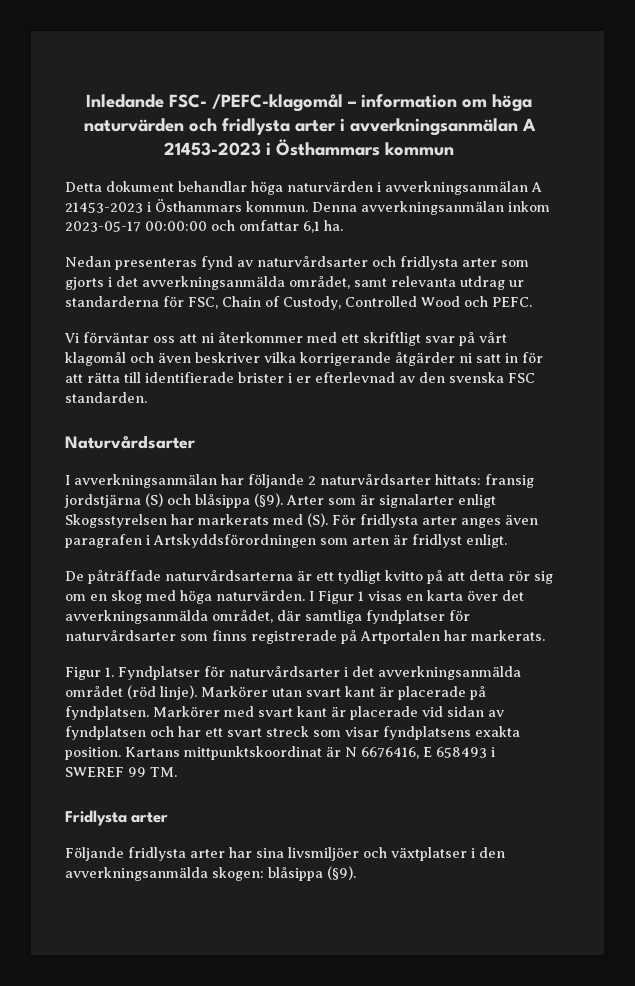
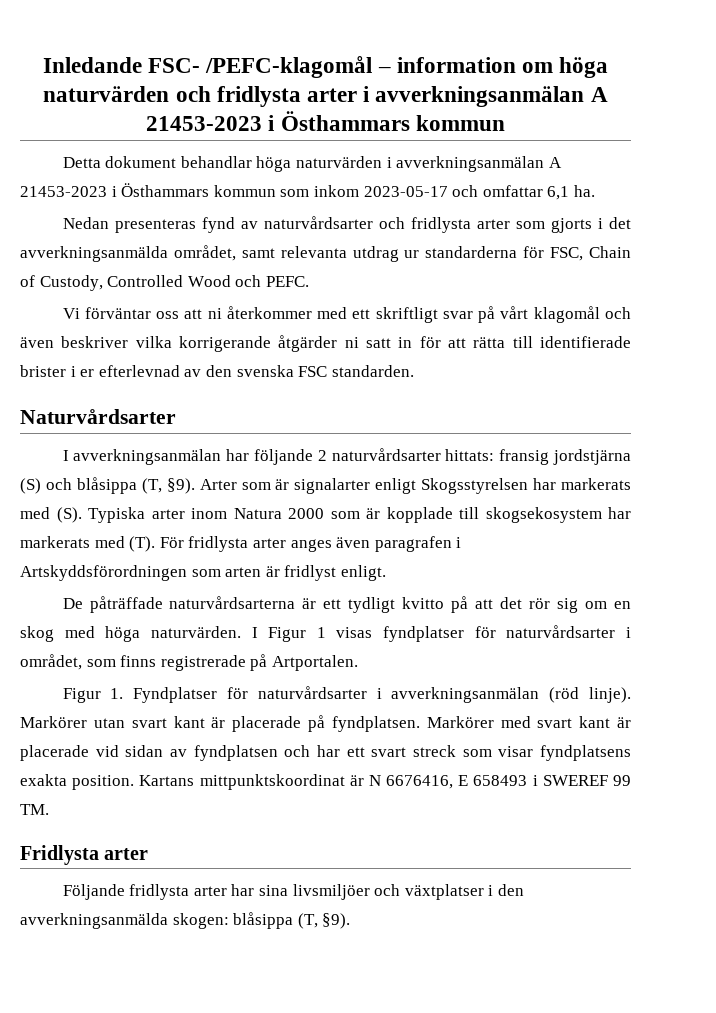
- Detta dokument behandlar höga naturvärden i avverkningsanmälan A 21453-2023 i Östhammars kommun. Denna avverkningsanmälan inkom 2023-05-17 00:00:00 och omfattar 6,1 ha.
+ Detta dokument behandlar höga naturvärden i avverkningsanmälan A 21453-2023 i Östhammars kommun som inkom 2023-05-17 och omfattar 6,1 ha.
- I avverkningsanmälan har följande 2 naturvårdsarter hittats: fransig jordstjärna (S) och blåsippa (§9).
+ I avverkningsanmälan har följande 2 naturvårdsarter hittats: fransig jordstjärna (S) och blåsippa (T, §9).
- Arter som är signalarter enligt Skogsstyrelsen har markerats med (S). För fridlysta arter anges även paragrafen i Artskyddsförordningen som arten är fridlyst enligt.
+ Arter som är signalarter enligt Skogsstyrelsen har markerats med (S). Typiska arter inom Natura 2000 som är kopplade till skogsekosystem har markerats med (T). För fridlysta arter anges även paragrafen i Artskyddsförordningen som arten är fridlyst enligt.
- De påträffade naturvårdsarterna är ett tydligt kvitto på att detta rör sig om en skog med höga naturvärden.
+ De påträffade naturvårdsarterna är ett tydligt kvitto på att det rör sig om en skog med höga naturvärden.
- I Figur 1 visas en karta över det avverkningsanmälda området, där samtliga fyndplatser för naturvårdsarter som finns registrerade på Artportalen har markerats.
+ I Figur 1 visas fyndplatser för naturvårdsarter i området, som finns registrerade på Artportalen.
- Figur 1. Fyndplatser för naturvårdsarter i det avverkningsanmälda området (röd linje).
+ Figur 1. Fyndplatser för naturvårdsarter i avverkningsanmälan (röd linje).
- Följande fridlysta arter har sina livsmiljöer och växtplatser i den avverkningsanmälda skogen: blåsippa (§9).
+ Följande fridlysta arter har sina livsmiljöer och växtplatser i den avverkningsanmälda skogen: blåsippa (T, §9).

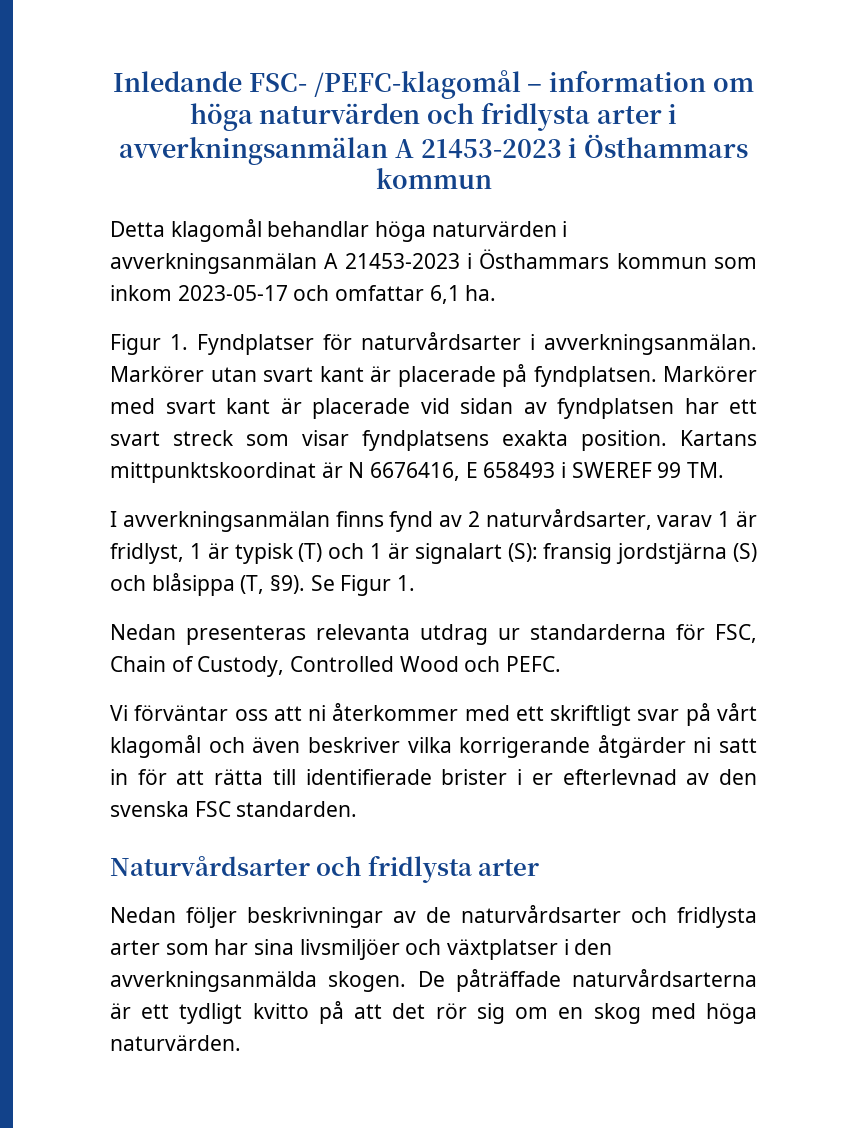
- Detta dokument behandlar höga naturvärden i avverkningsanmälan A 21453-2023 i Östhammars kommun som inkom 2023-05-17 och omfattar 6,1 ha.
+ Detta klagomål behandlar höga naturvärden i avverkningsanmälan A 21453-2023 i Östhammars kommun som inkom 2023-05-17 och omfattar 6,1 ha.
- Nedan presenteras fynd av naturvårdsarter och fridlysta arter som gjorts i det avverkningsanmälda området, samt relevanta utdrag ur standarderna för FSC, Chain of Custody, Controlled Wood och PEFC.
+ Figur 1. Fyndplatser för naturvårdsarter i avverkningsanmälan. Markörer utan svart kant är placerade på fyndplatsen. Markörer med svart kant är placerade vid sidan av fyndplatsen har ett svart streck som visar fyndplatsens exakta position. Kartans mittpunktskoordinat är N 6676416, E 658493 i SWEREF 99 TM.
+ I avverkningsanmälan finns fynd av 2 naturvårdsarter, varav 1 är fridlyst, 1 är typisk (T) och 1 är signalart (S): fransig jordstjärna (S) och blåsippa (T, §9). Se Figur 1.
+ Nedan presenteras relevanta utdrag ur standarderna för FSC, Chain of Custody, Controlled Wood och PEFC.
- Naturvårdsarter
- I avverkningsanmälan har följande 2 naturvårdsarter hittats: fransig jordstjärna (S) och blåsippa (T, §9). Arter som är signalarter enligt Skogsstyrelsen har markerats med (S). Typiska arter inom Natura 2000 som är kopplade till skogsekosystem har markerats med (T). För fridlysta arter anges även paragrafen i Artskyddsförordningen som arten är fridlyst enligt.
- De påträffade naturvårdsarterna är ett tydligt kvitto på att det rör sig om en skog med höga naturvärden. I Figur 1 visas fyndplatser för naturvårdsarter i området, som finns registrerade på Artportalen.
- Figur 1. Fyndplatser för naturvårdsarter i avverkningsanmälan (röd linje). Markörer utan svart kant är placerade på fyndplatsen. Markörer med svart kant är placerade vid sidan av fyndplatsen och har ett svart streck som visar fyndplatsens exakta position. Kartans mittpunktskoordinat är N 6676416, E 658493 i SWEREF 99 TM.
- Fridlysta arter
- Följande fridlysta arter har sina livsmiljöer och växtplatser i den avverkningsanmälda skogen: blåsippa (T, §9).
+ Naturvårdsarter och fridlysta arter
+ Nedan följer beskrivningar av de naturvårdsarter och fridlysta arter som har sina livsmiljöer och växtplatser i den avverkningsanmälda skogen. De påträffade naturvårdsarterna är ett tydligt kvitto på att det rör sig om en skog med höga naturvärden.

